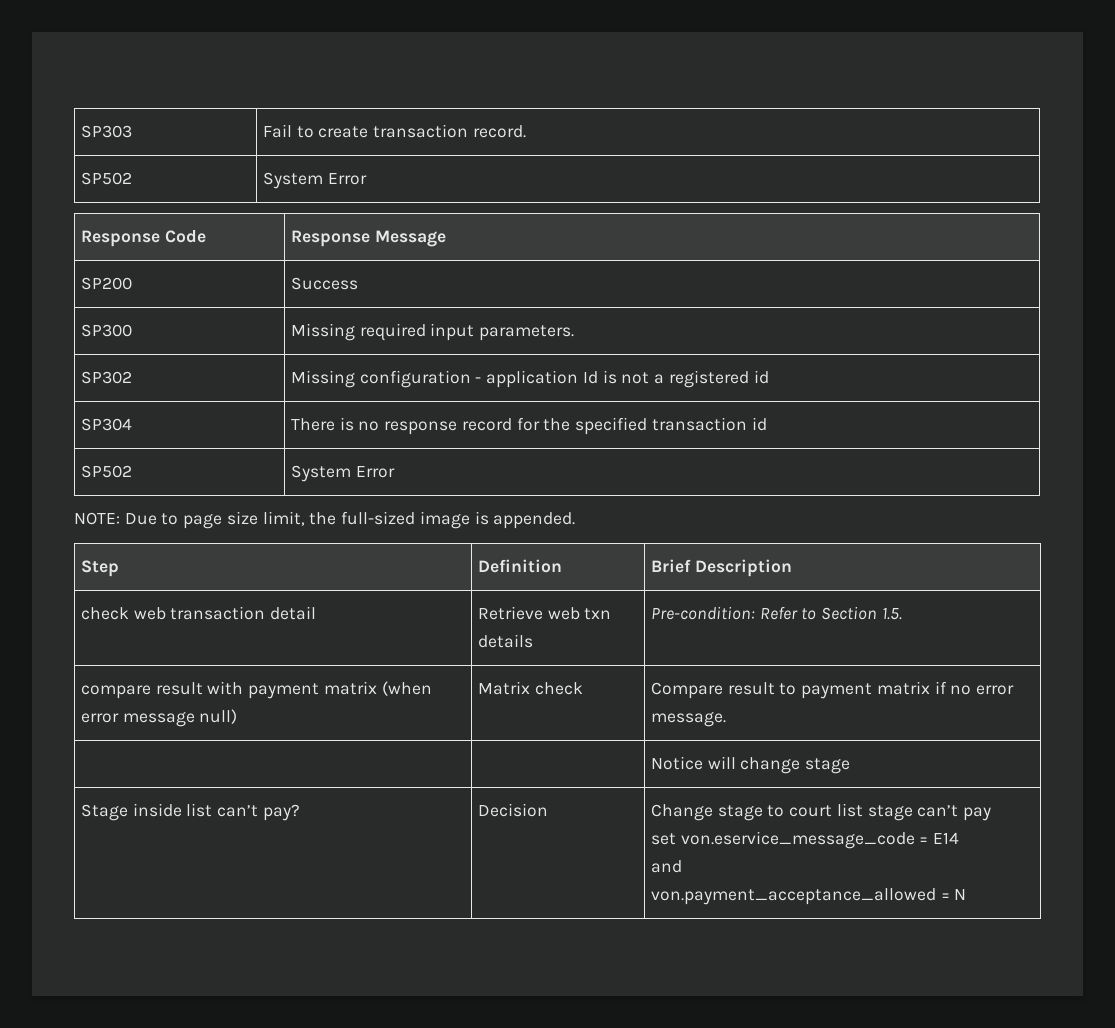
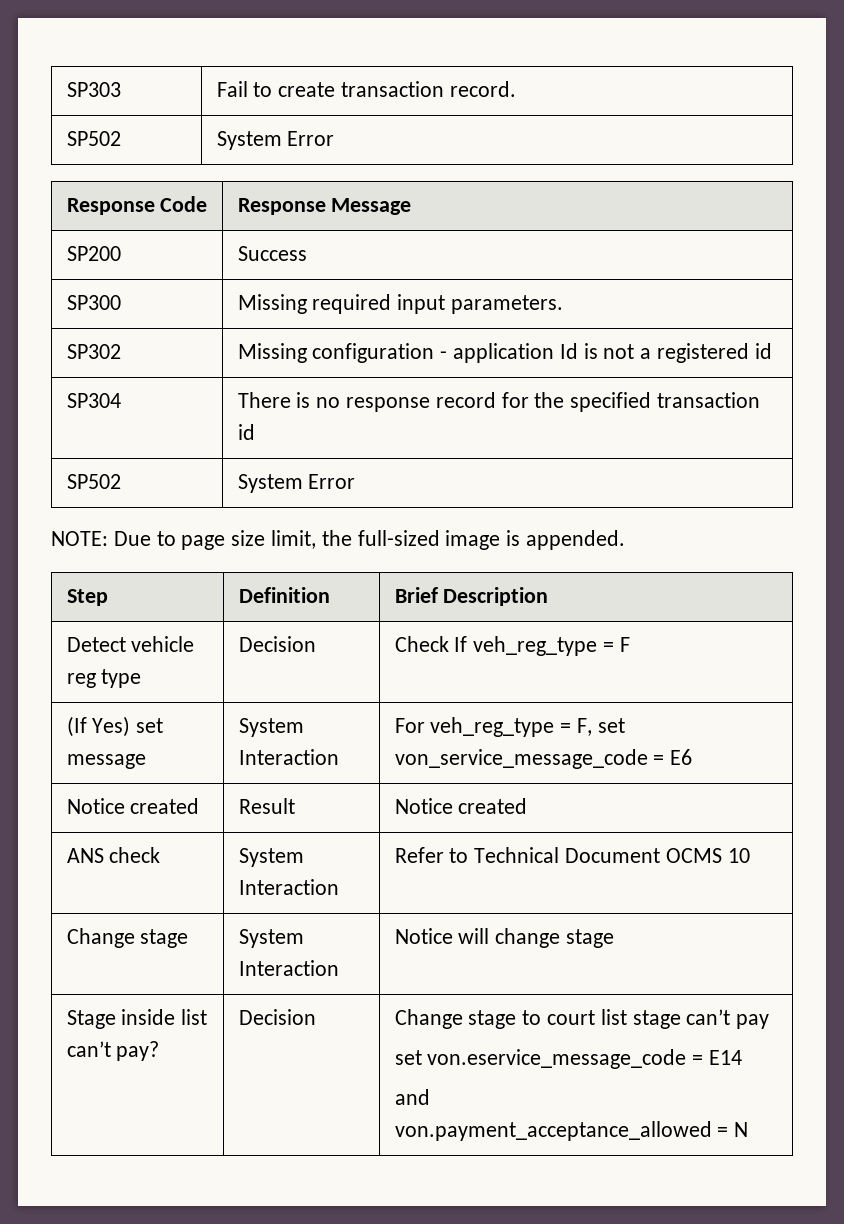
- check web transaction detail | Retrieve web txn details | Pre-condition: Refer to Section 1.5.
- compare result with payment matrix (when error message null) | Matrix check | Compare result to payment matrix if no error message.
- | | Notice will change stage
+ Detect vehicle reg type | Decision | Check If veh_reg_type = F
+ (If Yes) set message | System Interaction | For veh_reg_type = F, set von_service_message_code = E6
+ Notice created | Result | Notice created
+ ANS check | System Interaction | Refer to Technical Document OCMS 10
+ Change stage | System Interaction | Notice will change stage

